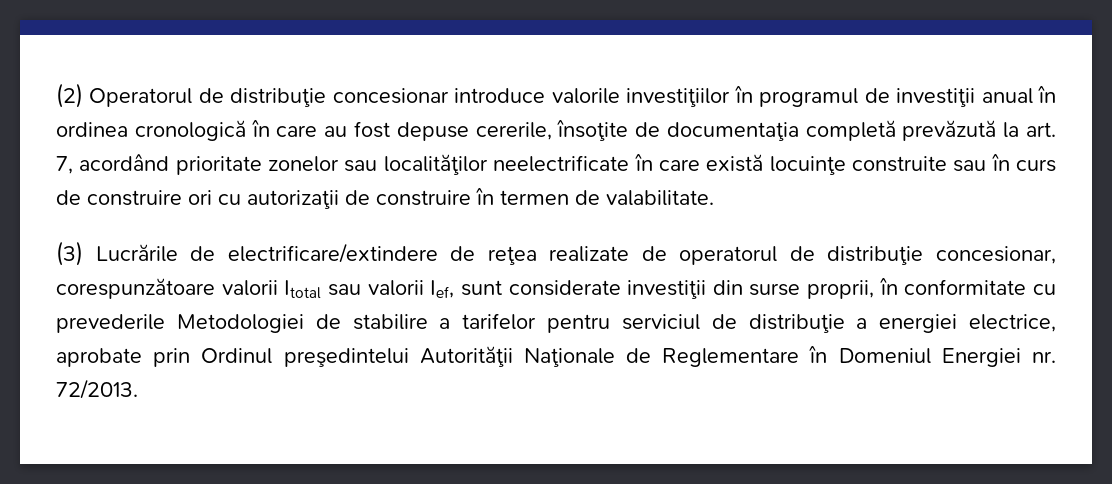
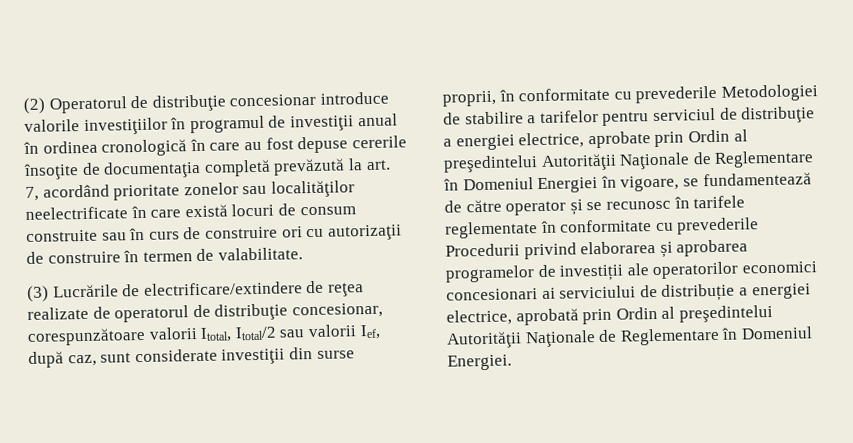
- (2) Operatorul de distribuţie concesionar introduce valorile investiţiilor în programul de investiţii anual în ordinea cronologică în care au fost depuse cererile, însoţite de documentaţia completă prevăzută la art. 7, acordând prioritate zonelor sau localităţilor neelectrificate în care există locuinţe construite sau în curs de construire ori cu autorizaţii de construire în termen de valabilitate.
+ (2) Operatorul de distribuţie concesionar introduce valorile investiţiilor în programul de investiţii anual în ordinea cronologică în care au fost depuse cererile însoţite de documentaţia completă prevăzută la art. 7, acordând prioritate zonelor sau localităţilor neelectrificate în care există locuri de consum construite sau în curs de construire ori cu autorizaţii de construire în termen de valabilitate.
- (3) Lucrările de electrificare/extindere de reţea realizate de operatorul de distribuţie concesionar, corespunzătoare valorii Itotal sau valorii Ief, sunt considerate investiţii din surse proprii, în conformitate cu prevederile Metodologiei de stabilire a tarifelor pentru serviciul de distribuţie a energiei electrice, aprobate prin Ordinul preşedintelui Autorităţii Naţionale de Reglementare în Domeniul Energiei nr. 72/2013.
+ (3) Lucrările de electrificare/extindere de reţea realizate de operatorul de distribuţie concesionar, corespunzătoare valorii Itotal, Itotal/2 sau valorii Ief, după caz, sunt considerate investiţii din surse proprii, în conformitate cu prevederile Metodologiei de stabilire a tarifelor pentru serviciul de distribuţie a energiei electrice, aprobate prin Ordin al preşedintelui Autorităţii Naţionale de Reglementare în Domeniul Energiei în vigoare, se fundamentează de către operator și se recunosc în tarifele reglementate în conformitate cu prevederile Procedurii privind elaborarea și aprobarea programelor de investiții ale operatorilor economici concesionari ai serviciului de distribuție a energiei electrice, aprobată prin Ordin al preşedintelui Autorităţii Naţionale de Reglementare în Domeniul Energiei.

